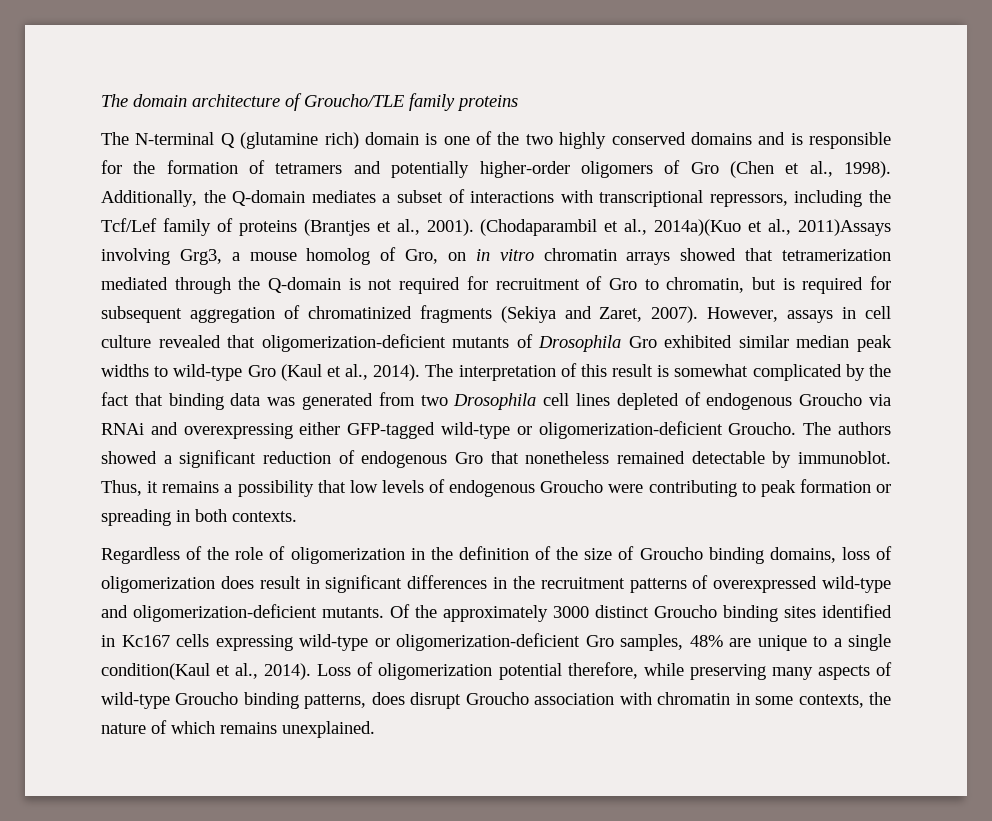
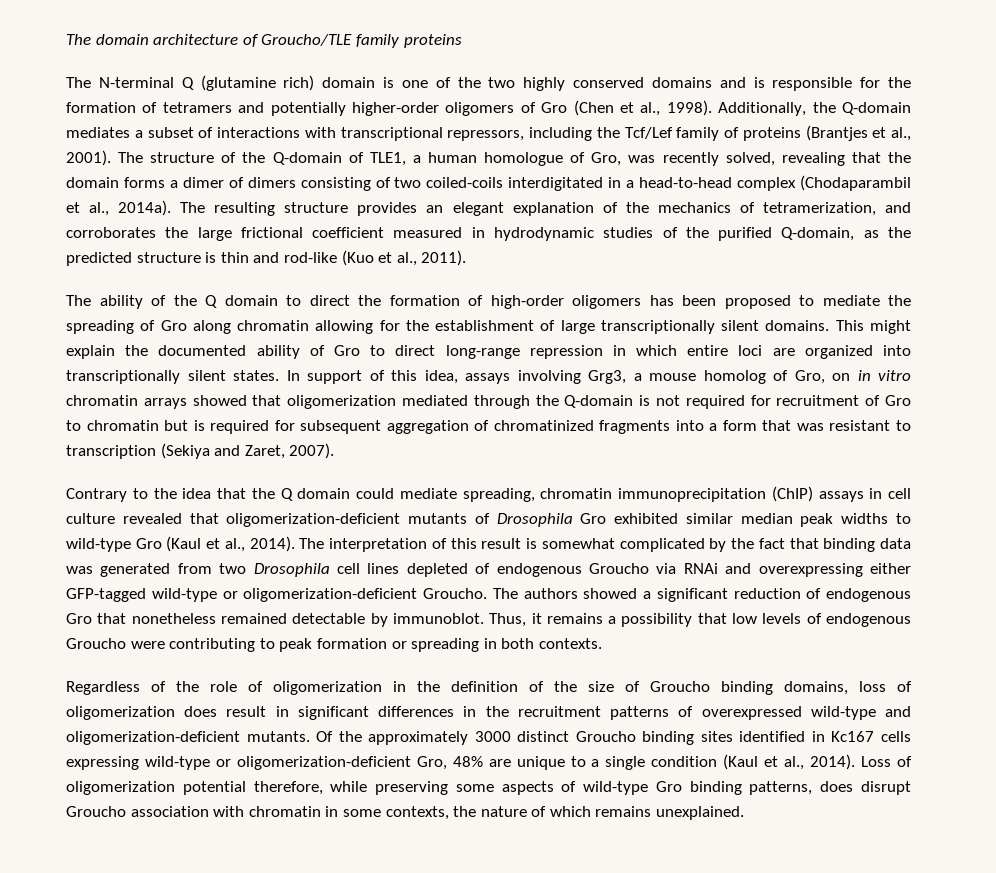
- (Chodaparambil et al., 2014a)(Kuo et al., 2011)Assays involving Grg3, a mouse homolog of Gro, on in vitro chromatin arrays showed that tetramerization mediated through the Q-domain is not required for recruitment of Gro to chromatin, but is required for subsequent aggregation of chromatinized fragments (Sekiya and Zaret, 2007). However, assays in cell culture revealed that oligomerization-deficient mutants of Drosophila Gro exhibited similar median peak widths to wild-type Gro (Kaul et al., 2014).
+ The structure of the Q-domain of TLE1, a human homologue of Gro, was recently solved, revealing that the domain forms a dimer of dimers consisting of two coiled-coils interdigitated in a head-to-head complex (Chodaparambil et al., 2014a). The resulting structure provides an elegant explanation of the mechanics of tetramerization, and corroborates the large frictional coefficient measured in hydrodynamic studies of the purified Q-domain, as the predicted structure is thin and rod-like (Kuo et al., 2011).
+ The ability of the Q domain to direct the formation of high-order oligomers has been proposed to mediate the spreading of Gro along chromatin allowing for the establishment of large transcriptionally silent domains. This might explain the documented ability of Gro to direct long-range repression in which entire loci are organized into transcriptionally silent states. In support of this idea, assays involving Grg3, a mouse homolog of Gro, on in vitro chromatin arrays showed that oligomerization mediated through the Q-domain is not required for recruitment of Gro to chromatin but is required for subsequent aggregation of chromatinized fragments into a form that was resistant to transcription (Sekiya and Zaret, 2007).
+ Contrary to the idea that the Q domain could mediate spreading, chromatin immunoprecipitation (ChIP) assays in cell culture revealed that oligomerization-deficient mutants of Drosophila Gro exhibited similar median peak widths to wild-type Gro (Kaul et al., 2014).
- Of the approximately 3000 distinct Groucho binding sites identified in Kc167 cells expressing wild-type or oligomerization-deficient Gro samples, 48% are unique to a single condition(Kaul et al., 2014).
+ Of the approximately 3000 distinct Groucho binding sites identified in Kc167 cells expressing wild-type or oligomerization-deficient Gro, 48% are unique to a single condition (Kaul et al., 2014).
- Loss of oligomerization potential therefore, while preserving many aspects of wild-type Groucho binding patterns, does disrupt Groucho association with chromatin in some contexts, the nature of which remains unexplained.
+ Loss of oligomerization potential therefore, while preserving some aspects of wild-type Gro binding patterns, does disrupt Groucho association with chromatin in some contexts, the nature of which remains unexplained.

